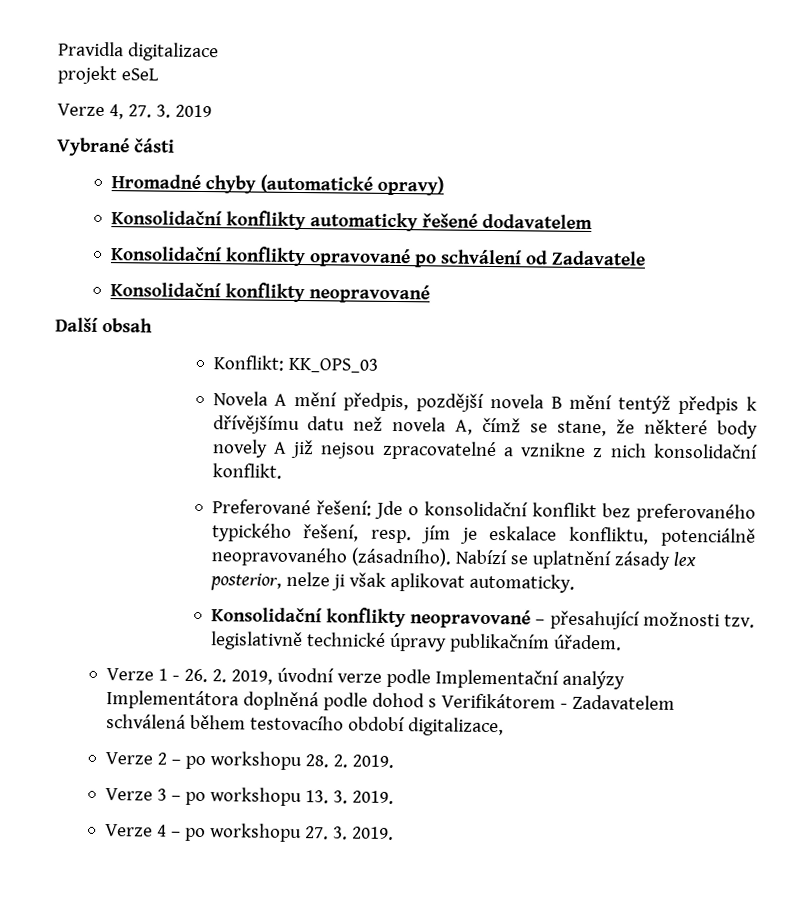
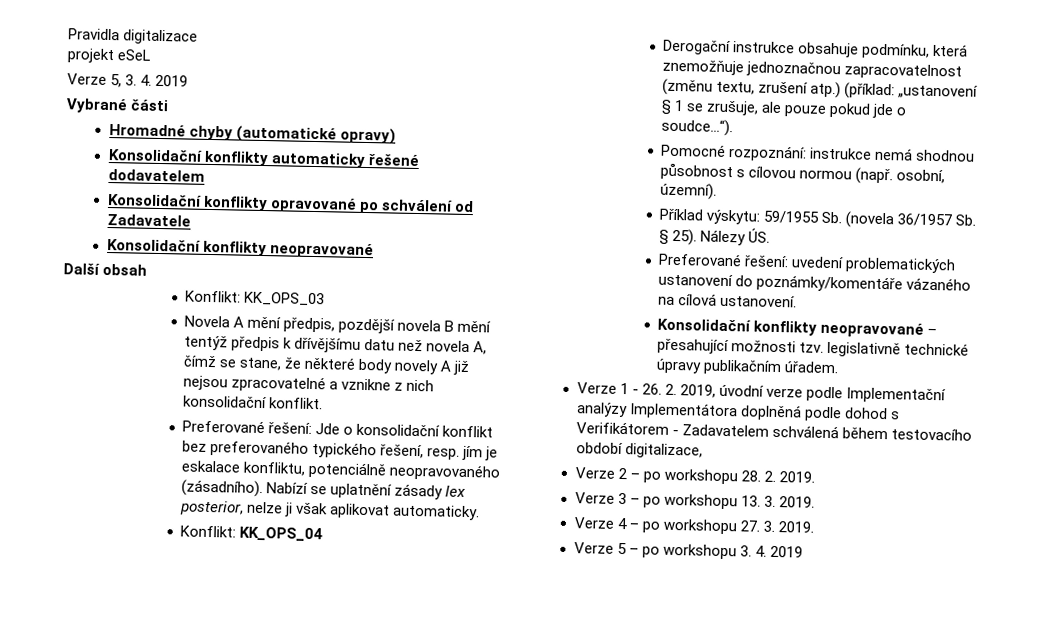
- Verze 4, 27. 3. 2019
+ Verze 5, 3. 4. 2019
+ Konflikt: KK_OPS_04
+ Derogační instrukce obsahuje podmínku, která znemožňuje jednoznačnou zapracovatelnost (změnu textu, zrušení atp.) (příklad: „ustanovení § 1 se zrušuje, ale pouze pokud jde o soudce…“).
+ Pomocné rozpoznání: instrukce nemá shodnou působnost s cílovou normou (např. osobní, územní).
+ Příklad výskytu: 59/1955 Sb. (novela 36/1957 Sb. § 25). Nálezy ÚS.
+ Preferované řešení: uvedení problematických ustanovení do poznámky/komentáře vázaného na cílová ustanovení.
+ Verze 5 – po workshopu 3. 4. 2019

